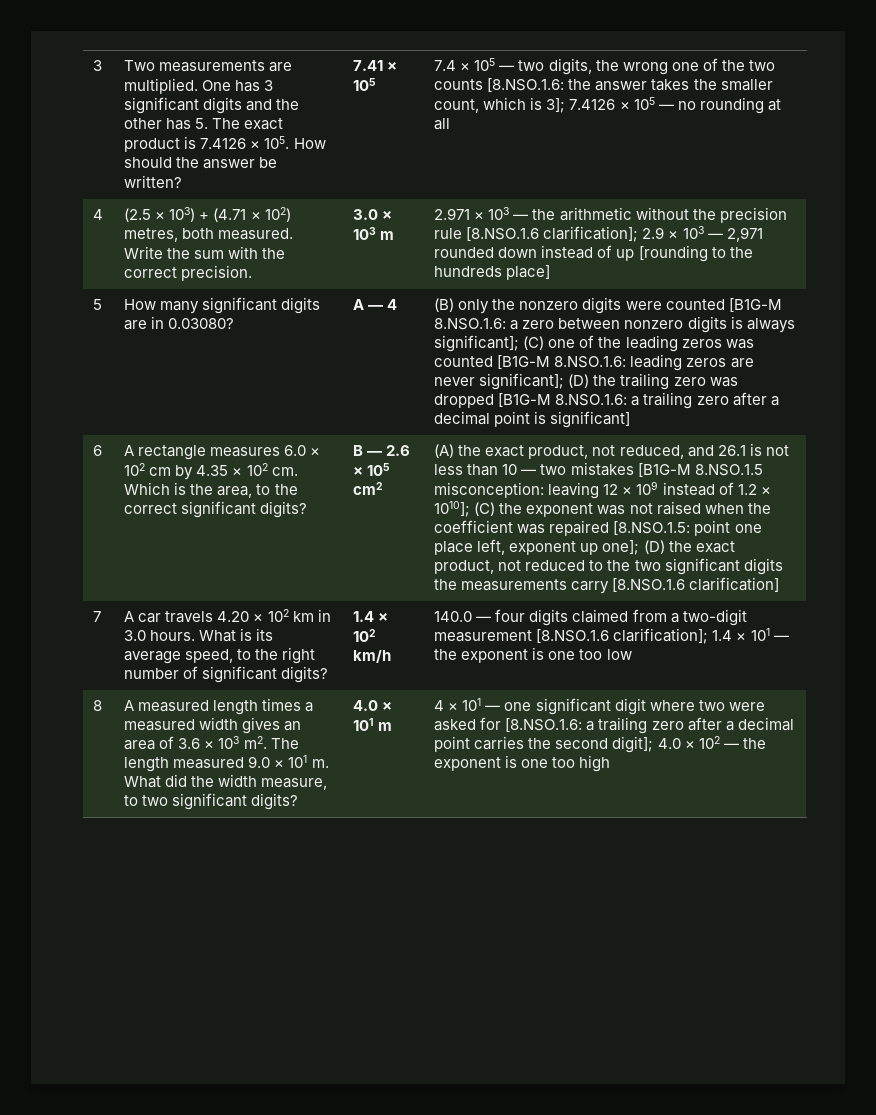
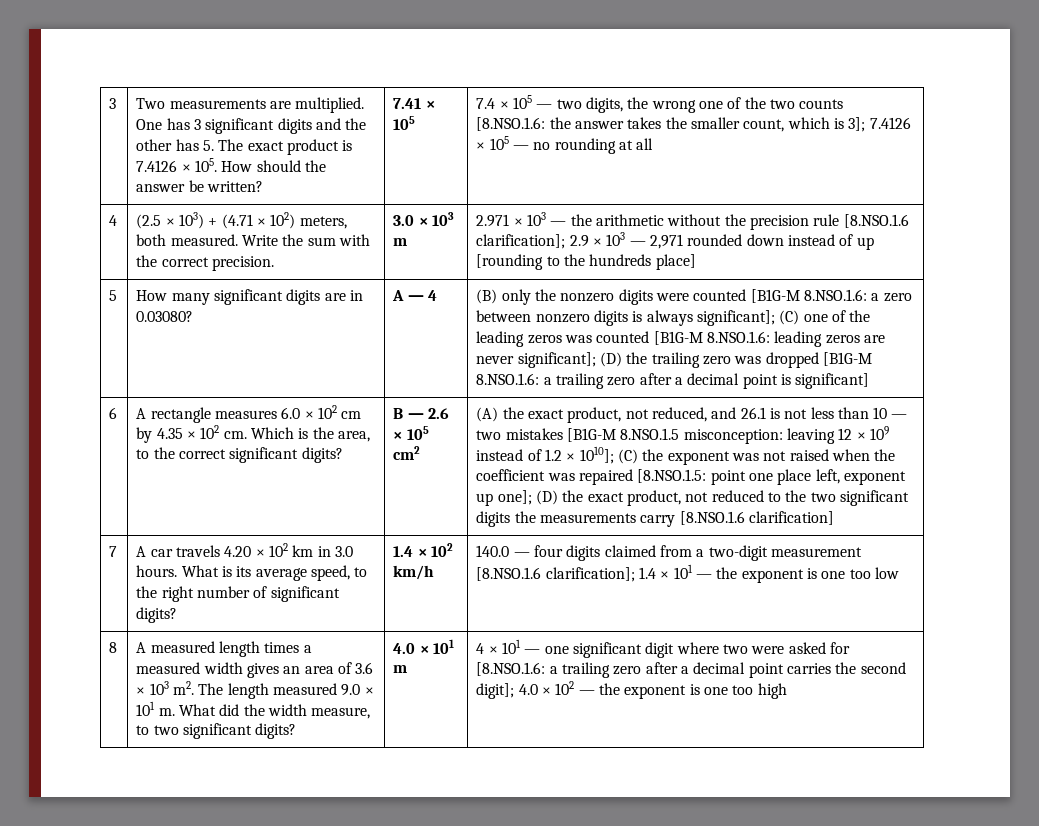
- (2.5 × 103) + (4.71 × 102) metres, both measured.
+ (2.5 × 103) + (4.71 × 102) meters, both measured.

